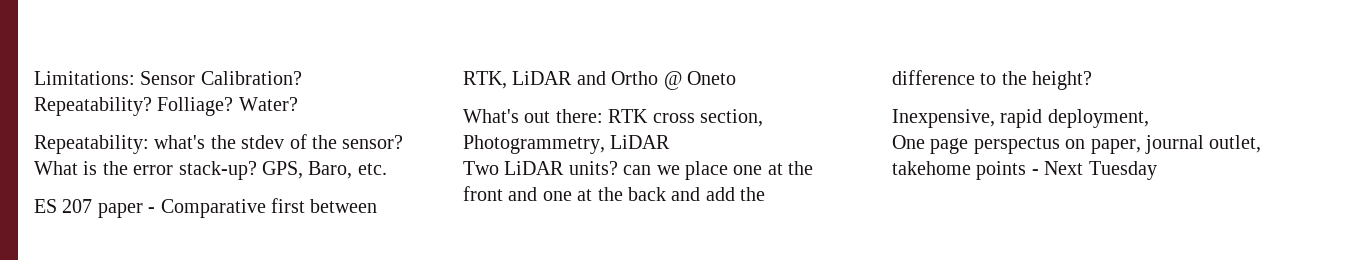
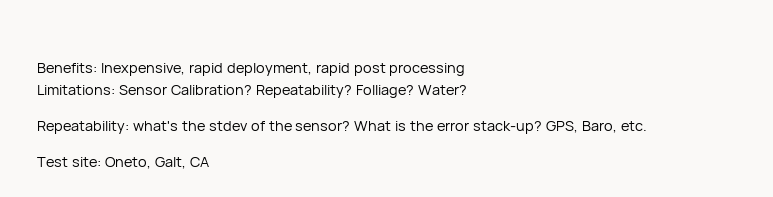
+ Benefits: Inexpensive, rapid deployment, rapid post processing
- ES 207 paper - Comparative first between RTK, LiDAR and Ortho @ Oneto
- What's out there: RTK cross section, Photogrammetry, LiDAR
- Two LiDAR units? can we place one at the front and one at the back and add the difference to the height?
- Inexpensive, rapid deployment,
- One page perspectus on paper, journal outlet, takehome points - Next Tuesday
+ Test site: Oneto, Galt, CA

